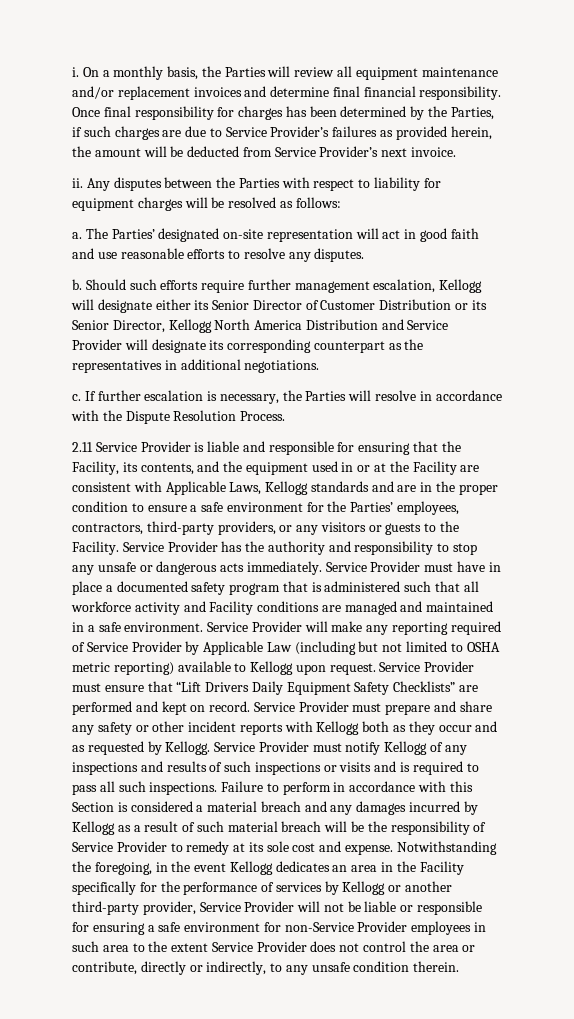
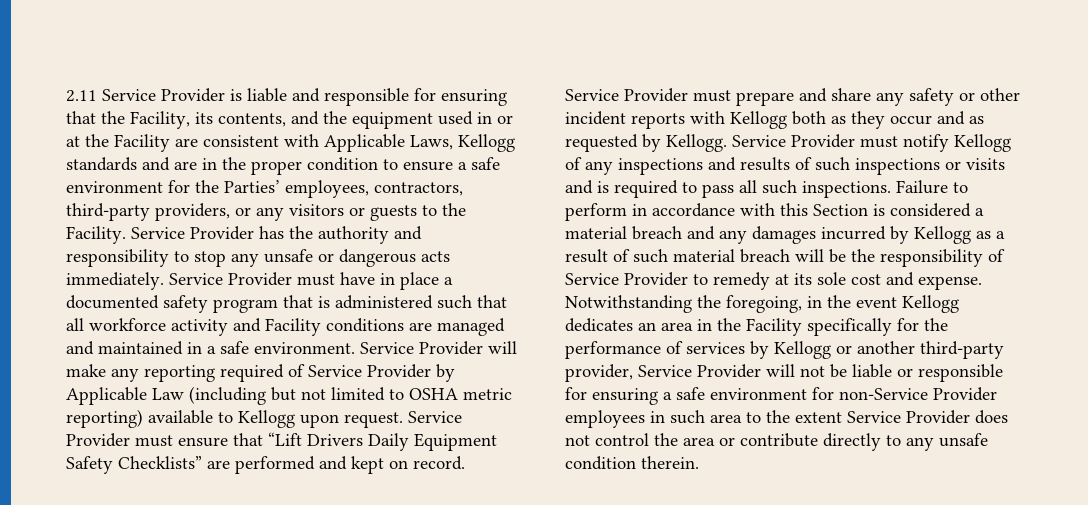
- i. On a monthly basis, the Parties will review all equipment maintenance and/or replacement invoices and determine final financial responsibility. Once final responsibility for charges has been determined by the Parties, if such charges are due to Service Provider’s failures as provided herein, the amount will be deducted from Service Provider’s next invoice.
- ii. Any disputes between the Parties with respect to liability for equipment charges will be resolved as follows:
- a. The Parties’ designated on-site representation will act in good faith and use reasonable efforts to resolve any disputes.
- b. Should such efforts require further management escalation, Kellogg will designate either its Senior Director of Customer Distribution or its Senior Director, Kellogg North America Distribution and Service Provider will designate its corresponding counterpart as the representatives in additional negotiations.
- c. If further escalation is necessary, the Parties will resolve in accordance with the Dispute Resolution Process.
- Notwithstanding the foregoing, in the event Kellogg dedicates an area in the Facility specifically for the performance of services by Kellogg or another third-party provider, Service Provider will not be liable or responsible for ensuring a safe environment for non-Service Provider employees in such area to the extent Service Provider does not control the area or contribute, directly or indirectly, to any unsafe condition therein.
+ Notwithstanding the foregoing, in the event Kellogg dedicates an area in the Facility specifically for the performance of services by Kellogg or another third-party provider, Service Provider will not be liable or responsible for ensuring a safe environment for non-Service Provider employees in such area to the extent Service Provider does not control the area or contribute directly to any unsafe condition therein.

